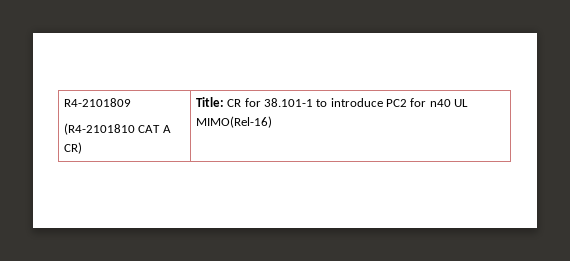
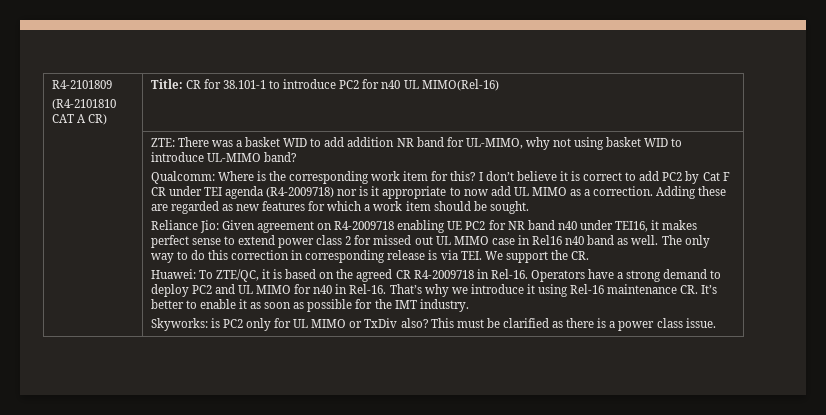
+ ZTE: There was a basket WID to add addition NR band for UL-MIMO, why not using basket WID to introduce UL-MIMO band?
+ Qualcomm: Where is the corresponding work item for this? I don’t believe it is correct to add PC2 by Cat F CR under TEI agenda (R4-2009718) nor is it appropriate to now add UL MIMO as a correction. Adding these are regarded as new features for which a work item should be sought.
+ Reliance Jio: Given agreement on R4-2009718 enabling UE PC2 for NR band n40 under TEI16, it makes perfect sense to extend power class 2 for missed out UL MIMO case in Rel16 n40 band as well. The only way to do this correction in corresponding release is via TEI. We support the CR.
+ Huawei: To ZTE/QC, it is based on the agreed CR R4-2009718 in Rel-16. Operators have a strong demand to deploy PC2 and UL MIMO for n40 in Rel-16. That’s why we introduce it using Rel-16 maintenance CR. It’s better to enable it as soon as possible for the IMT industry.
+ Skyworks: is PC2 only for UL MIMO or TxDiv also? This must be clarified as there is a power class issue.

